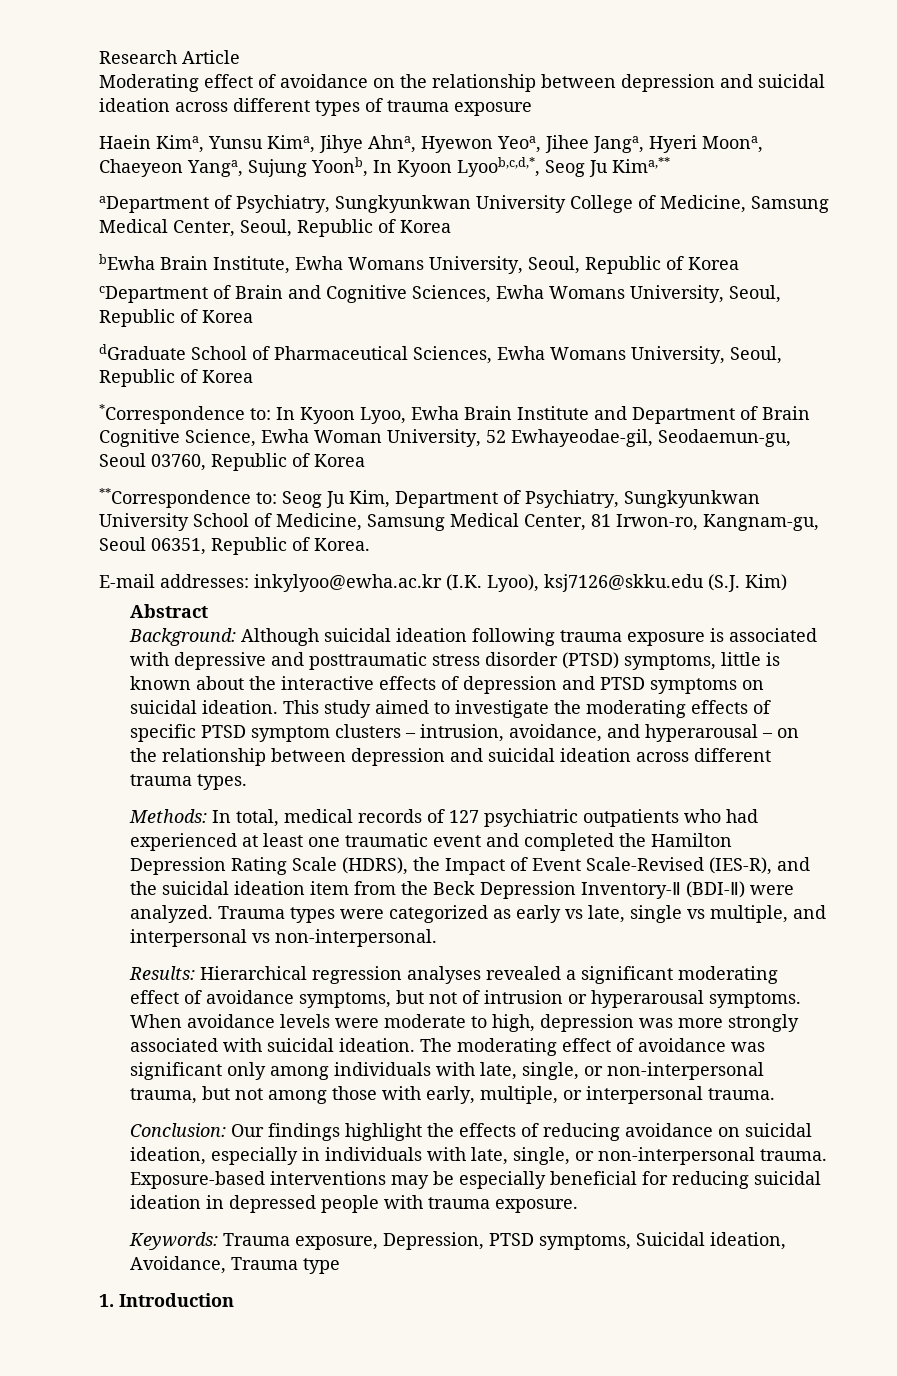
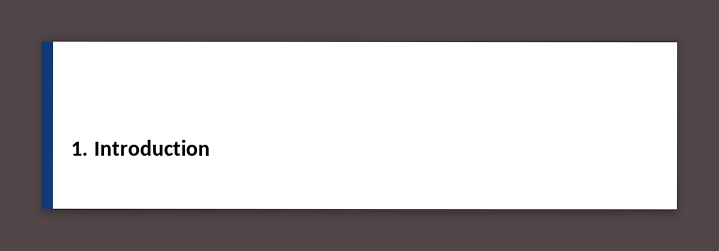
- Research Article
- Moderating effect of avoidance on the relationship between depression and suicidal ideation across different types of trauma exposure
- Haein Kima, Yunsu Kima, Jihye Ahna, Hyewon Yeoa, Jihee Janga, Hyeri Moona, Chaeyeon Yanga, Sujung Yoonb, In Kyoon Lyoob,c,d,*, Seog Ju Kima,**
- aDepartment of Psychiatry, Sungkyunkwan University College of Medicine, Samsung Medical Center, Seoul, Republic of Korea
- bEwha Brain Institute, Ewha Womans University, Seoul, Republic of Korea
- cDepartment of Brain and Cognitive Sciences, Ewha Womans University, Seoul, Republic of Korea
- dGraduate School of Pharmaceutical Sciences, Ewha Womans University, Seoul, Republic of Korea
- *Correspondence to: In Kyoon Lyoo, Ewha Brain Institute and Department of Brain Cognitive Science, Ewha Woman University, 52 Ewhayeodae-gil, Seodaemun-gu, Seoul 03760, Republic of Korea
- **Correspondence to: Seog Ju Kim, Department of Psychiatry, Sungkyunkwan University School of Medicine, Samsung Medical Center, 81 Irwon-ro, Kangnam-gu, Seoul 06351, Republic of Korea.
- E-mail addresses: inkylyoo@ewha.ac.kr (I.K. Lyoo), ksj7126@skku.edu (S.J. Kim)
- Abstract
- Background: Although suicidal ideation following trauma exposure is associated with depressive and posttraumatic stress disorder (PTSD) symptoms, little is known about the interactive effects of depression and PTSD symptoms on suicidal ideation. This study aimed to investigate the moderating effects of specific PTSD symptom clusters – intrusion, avoidance, and hyperarousal – on the relationship between depression and suicidal ideation across different trauma types.
- Methods: In total, medical records of 127 psychiatric outpatients who had experienced at least one traumatic event and completed the Hamilton Depression Rating Scale (HDRS), the Impact of Event Scale-Revised (IES-R), and the suicidal ideation item from the Beck Depression Inventory-Ⅱ (BDI-Ⅱ) were analyzed. Trauma types were categorized as early vs late, single vs multiple, and interpersonal vs non-interpersonal.
- Results: Hierarchical regression analyses revealed a significant moderating effect of avoidance symptoms, but not of intrusion or hyperarousal symptoms. When avoidance levels were moderate to high, depression was more strongly associated with suicidal ideation. The moderating effect of avoidance was significant only among individuals with late, single, or non-interpersonal trauma, but not among those with early, multiple, or interpersonal trauma.
- Conclusion: Our findings highlight the effects of reducing avoidance on suicidal ideation, especially in individuals with late, single, or non-interpersonal trauma. Exposure-based interventions may be especially beneficial for reducing suicidal ideation in depressed people with trauma exposure.
- Keywords: Trauma exposure, Depression, PTSD symptoms, Suicidal ideation, Avoidance, Trauma type

